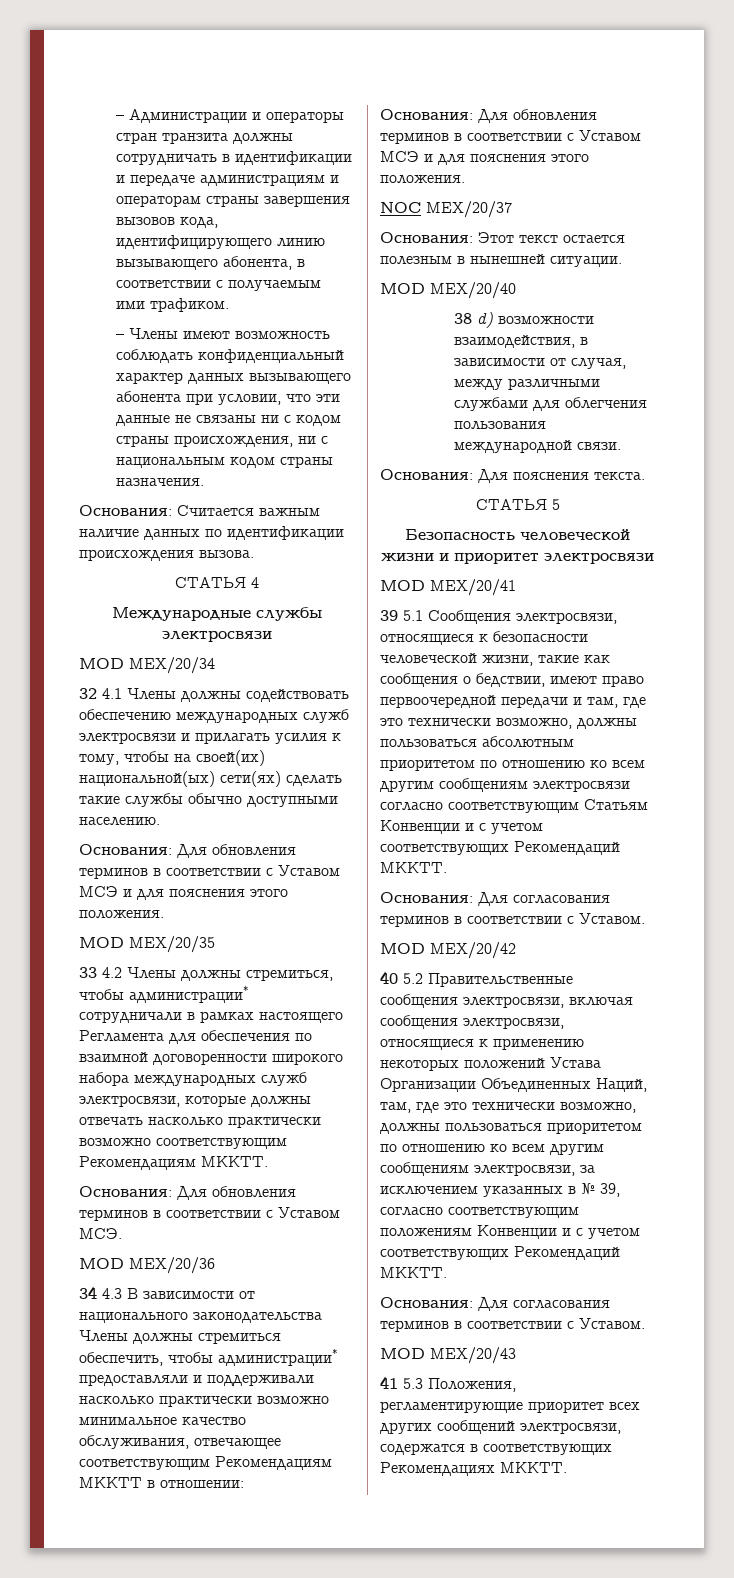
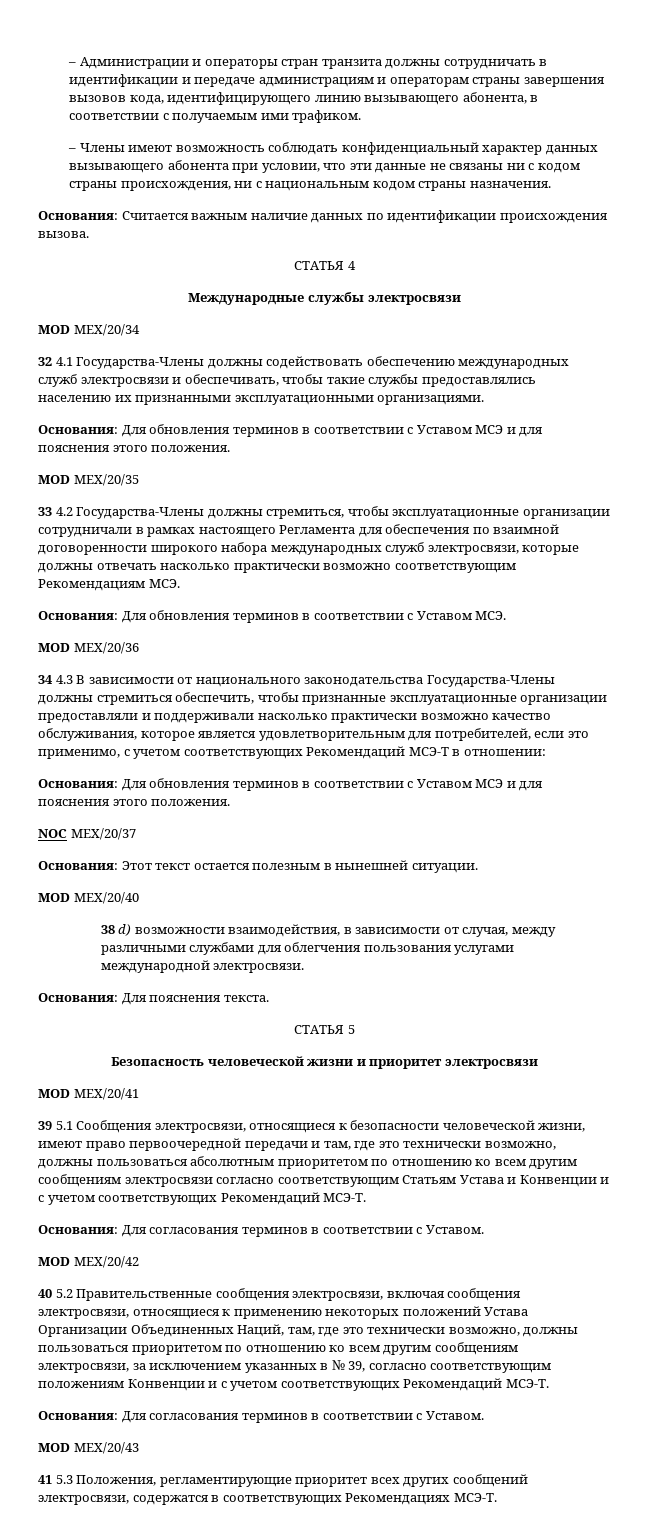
- 32 4.1 Члены должны содействовать обеспечению международных служб электросвязи и прилагать усилия к тому, чтобы на своей(их) национальной(ых) сети(ях) сделать такие службы обычно доступными населению.
+ 32 4.1 Государства-Члены должны содействовать обеспечению международных служб электросвязи и обеспечивать, чтобы такие службы предоставлялись населению их признанными эксплуатационными организациями.
- 33 4.2 Члены должны стремиться, чтобы администрации* сотрудничали в рамках настоящего Регламента для обеспечения по взаимной договоренности широкого набора международных служб электросвязи, которые должны отвечать насколько практически возможно соответствующим Рекомендациям МККТТ.
+ 33 4.2 Государства-Члены должны стремиться, чтобы эксплуатационные организации сотрудничали в рамках настоящего Регламента для обеспечения по взаимной договоренности широкого набора международных служб электросвязи, которые должны отвечать насколько практически возможно соответствующим Рекомендациям МСЭ.
- 34 4.3 В зависимости от национального законодательства Члены должны стремиться обеспечить, чтобы администрации* предоставляли и поддерживали насколько практически возможно минимальное качество обслуживания, отвечающее соответствующим Рекомендациям МККТТ в отношении:
+ 34 4.3 В зависимости от национального законодательства Государства-Члены должны стремиться обеспечить, чтобы признанные эксплуатационные организации предоставляли и поддерживали насколько практически возможно качество обслуживания, которое является удовлетворительным для потребителей, если это применимо, с учетом соответствующих Рекомендаций МСЭ-Т в отношении:
- 38 d) возможности взаимодействия, в зависимости от случая, между различными службами для облегчения пользования международной связи.
+ 38 d) возможности взаимодействия, в зависимости от случая, между различными службами для облегчения пользования услугами международной электросвязи.
- 39 5.1 Сообщения электросвязи, относящиеся к безопасности человеческой жизни, такие как сообщения о бедствии, имеют право первоочередной передачи и там, где это технически возможно, должны пользоваться абсолютным приоритетом по отношению ко всем другим сообщениям электросвязи согласно соответствующим Статьям Конвенции и с учетом соответствующих Рекомендаций МККТТ.
+ 39 5.1 Сообщения электросвязи, относящиеся к безопасности человеческой жизни, имеют право первоочередной передачи и там, где это технически возможно, должны пользоваться абсолютным приоритетом по отношению ко всем другим сообщениям электросвязи согласно соответствующим Статьям Устава и Конвенции и с учетом соответствующих Рекомендаций МСЭ-Т.
- 40 5.2 Правительственные сообщения электросвязи, включая сообщения электросвязи, относящиеся к применению некоторых положений Устава Организации Объединенных Наций, там, где это технически возможно, должны пользоваться приоритетом по отношению ко всем другим сообщениям электросвязи, за исключением указанных в № 39, согласно соответствующим положениям Конвенции и с учетом соответствующих Рекомендаций МККТТ.
+ 40 5.2 Правительственные сообщения электросвязи, включая сообщения электросвязи, относящиеся к применению некоторых положений Устава Организации Объединенных Наций, там, где это технически возможно, должны пользоваться приоритетом по отношению ко всем другим сообщениям электросвязи, за исключением указанных в № 39, согласно соответствующим положениям Конвенции и с учетом соответствующих Рекомендаций МСЭ-Т.
- 41 5.3 Положения, регламентирующие приоритет всех других сообщений электросвязи, содержатся в соответствующих Рекомендациях МККТТ.
+ 41 5.3 Положения, регламентирующие приоритет всех других сообщений электросвязи, содержатся в соответствующих Рекомендациях МСЭ-Т.

